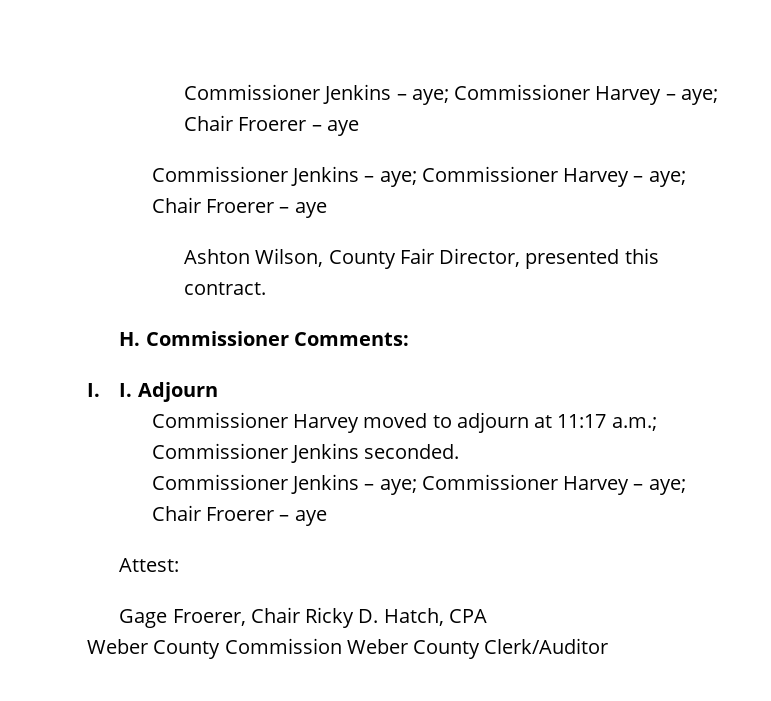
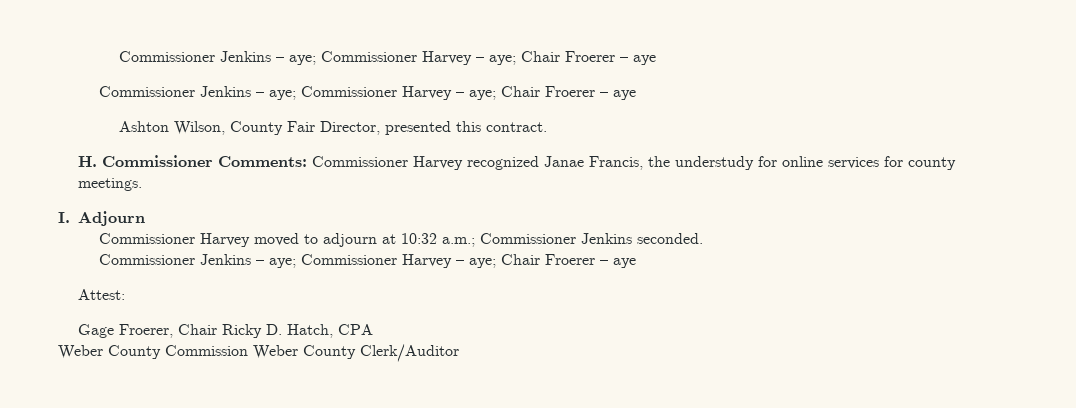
- H. Commissioner Comments:
- I. I. Adjourn
+ H. Commissioner Comments: Commissioner Harvey recognized Janae Francis, the understudy for online services for county meetings.
+ I. Adjourn
- Commissioner Harvey moved to adjourn at 11:17 a.m.; Commissioner Jenkins seconded.
+ Commissioner Harvey moved to adjourn at 10:32 a.m.; Commissioner Jenkins seconded.

